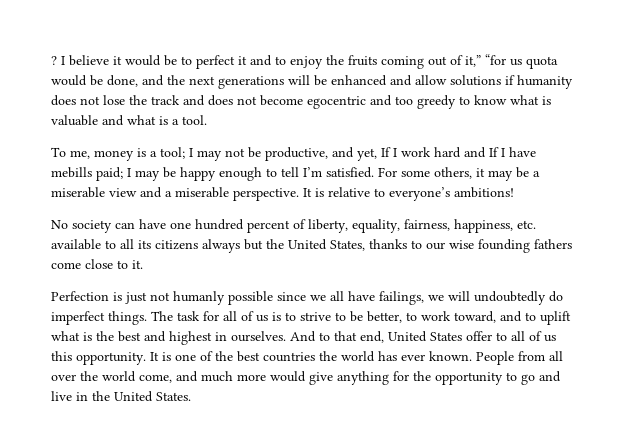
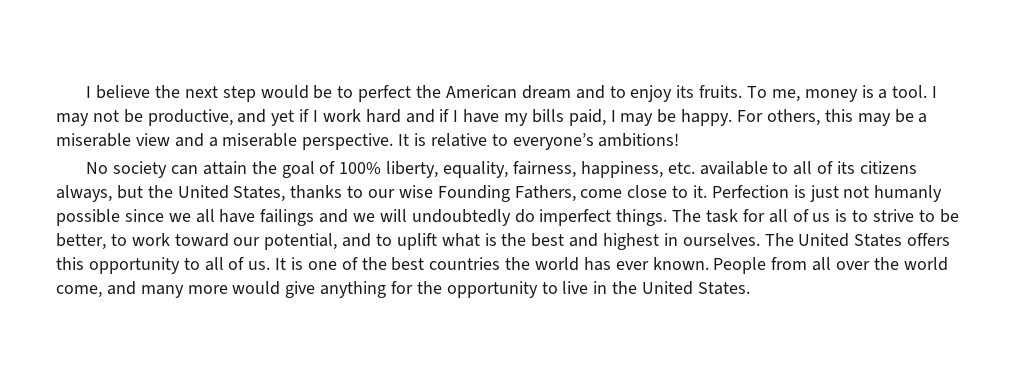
- ? I believe it would be to perfect it and to enjoy the fruits coming out of it,” “for us quota would be done, and the next generations will be enhanced and allow solutions if humanity does not lose the track and does not become egocentric and too greedy to know what is valuable and what is a tool.
- To me, money is a tool; I may not be productive, and yet, If I work hard and If I have mebills paid; I may be happy enough to tell I’m satisfied. For some others, it may be a miserable view and a miserable perspective.
+ I believe the next step would be to perfect the American dream and to enjoy its fruits. To me, money is a tool. I may not be productive, and yet if I work hard and if I have my bills paid, I may be happy. For others, this may be a miserable view and a miserable perspective.
- No society can have one hundred percent of liberty, equality, fairness, happiness, etc. available to all its citizens always but the United States, thanks to our wise founding fathers come close to it.
- Perfection is just not humanly possible since we all have failings, we will undoubtedly do imperfect things.
+ No society can attain the goal of 100% liberty, equality, fairness, happiness, etc. available to all of its citizens always, but the United States, thanks to our wise Founding Fathers, come close to it. Perfection is just not humanly possible since we all have failings and we will undoubtedly do imperfect things.
- The task for all of us is to strive to be better, to work toward, and to uplift what is the best and highest in ourselves.
+ The task for all of us is to strive to be better, to work toward our potential, and to uplift what is the best and highest in ourselves.
- And to that end, United States offer to all of us this opportunity.
+ The United States offers this opportunity to all of us.
- People from all over the world come, and much more would give anything for the opportunity to go and live in the United States.
+ People from all over the world come, and many more would give anything for the opportunity to live in the United States.

